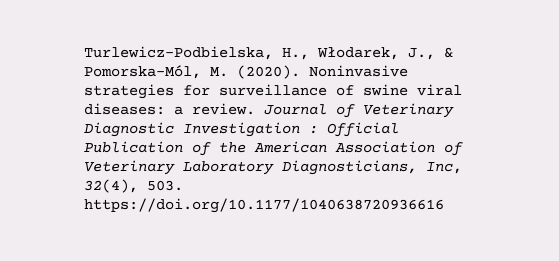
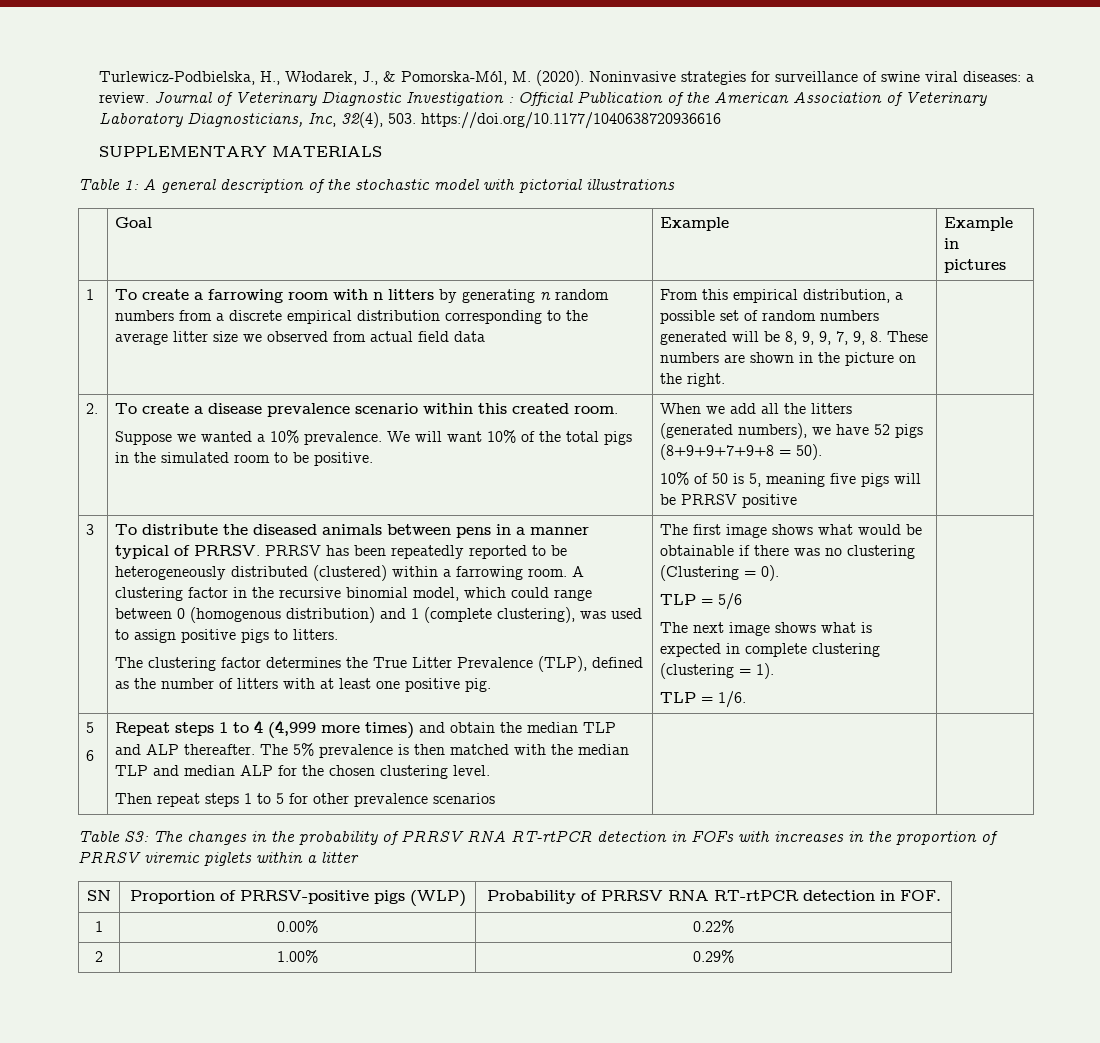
+ SUPPLEMENTARY MATERIALS
+ Table 1: A general description of the stochastic model with pictorial illustrations
+ | Goal | Example | Example in pictures
+ 1 | To create a farrowing room with n litters by generating n random numbers from a discrete empirical distribution corresponding to the average litter size we observed from actual field data | From this empirical distribution, a possible set of random numbers generated will be 8, 9, 9, 7, 9, 8. These numbers are shown in the picture on the right. |
+ 2. | To create a disease prevalence scenario within this created room.
+ Suppose we wanted a 10% prevalence. We will want 10% of the total pigs in the simulated room to be positive. | When we add all the litters (generated numbers), we have 52 pigs (8+9+9+7+9+8 = 50).
+ 10% of 50 is 5, meaning five pigs will be PRRSV positive |
+ 3 | To distribute the diseased animals between pens in a manner typical of PRRSV. PRRSV has been repeatedly reported to be heterogeneously distributed (clustered) within a farrowing room. A clustering factor in the recursive binomial model, which could range between 0 (homogenous distribution) and 1 (complete clustering), was used to assign positive pigs to litters.
+ The clustering factor determines the True Litter Prevalence (TLP), defined as the number of litters with at least one positive pig. | The first image shows what would be obtainable if there was no clustering (Clustering = 0).
+ TLP = 5/6
+ The next image shows what is expected in complete clustering (clustering = 1).
+ TLP = 1/6. |
+ 5
+ 6 | Repeat steps 1 to 4 (4,999 more times) and obtain the median TLP and ALP thereafter. The 5% prevalence is then matched with the median TLP and median ALP for the chosen clustering level.
+ Then repeat steps 1 to 5 for other prevalence scenarios | |
+ Table S3: The changes in the probability of PRRSV RNA RT-rtPCR detection in FOFs with increases in the proportion of PRRSV viremic piglets within a litter
+ SN | Proportion of PRRSV-positive pigs (WLP) | Probability of PRRSV RNA RT-rtPCR detection in FOF.
+ 1 | 0.00% | 0.22%
+ 2 | 1.00% | 0.29%

